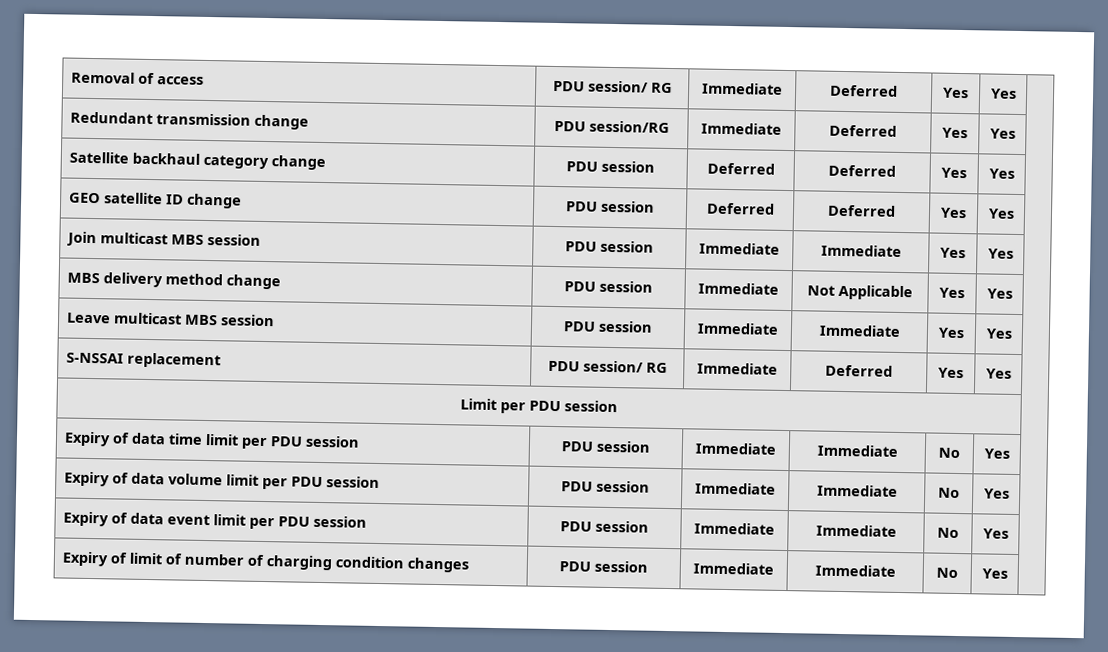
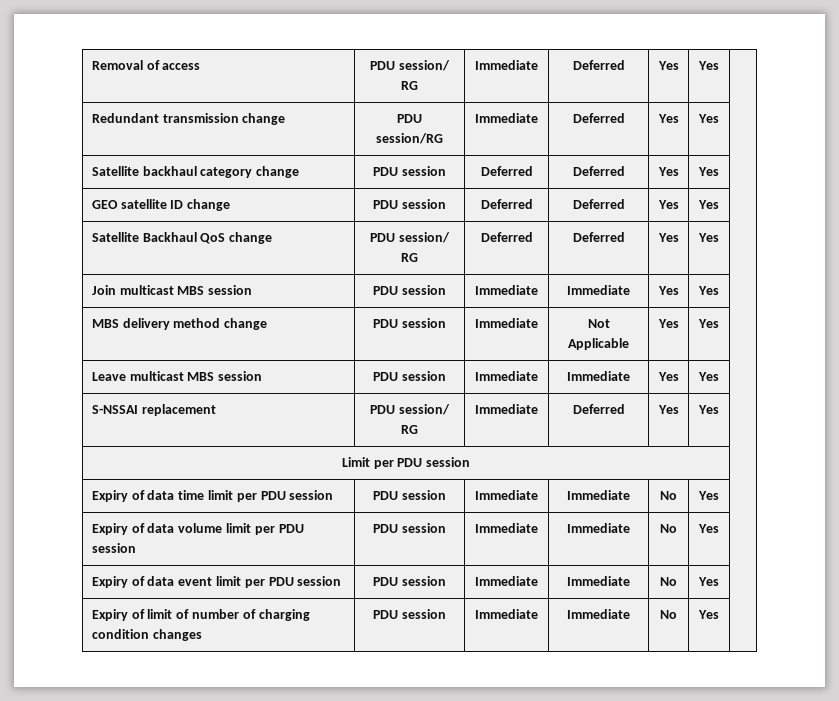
+ Satellite Backhaul QoS change | PDU session/ RG | Deferred | Deferred | Yes | Yes |

